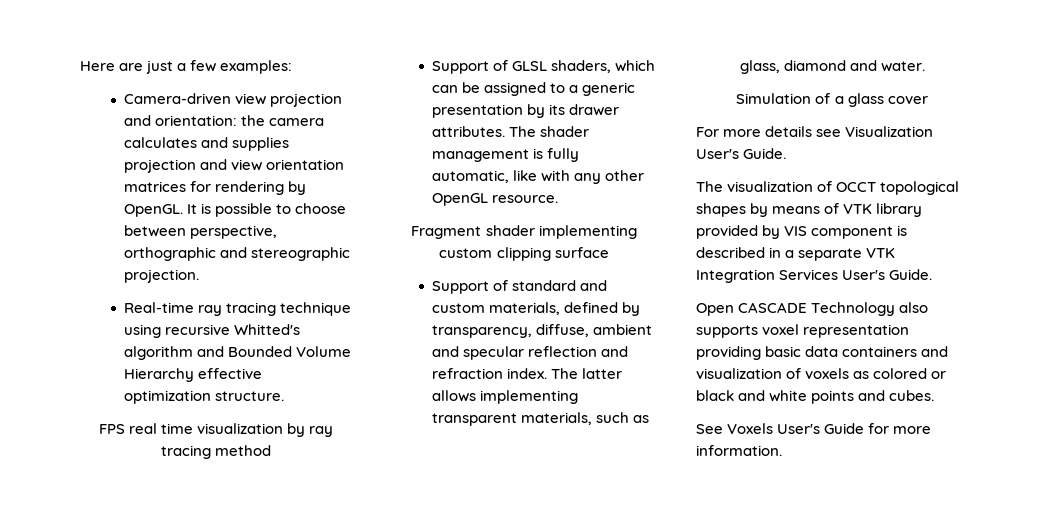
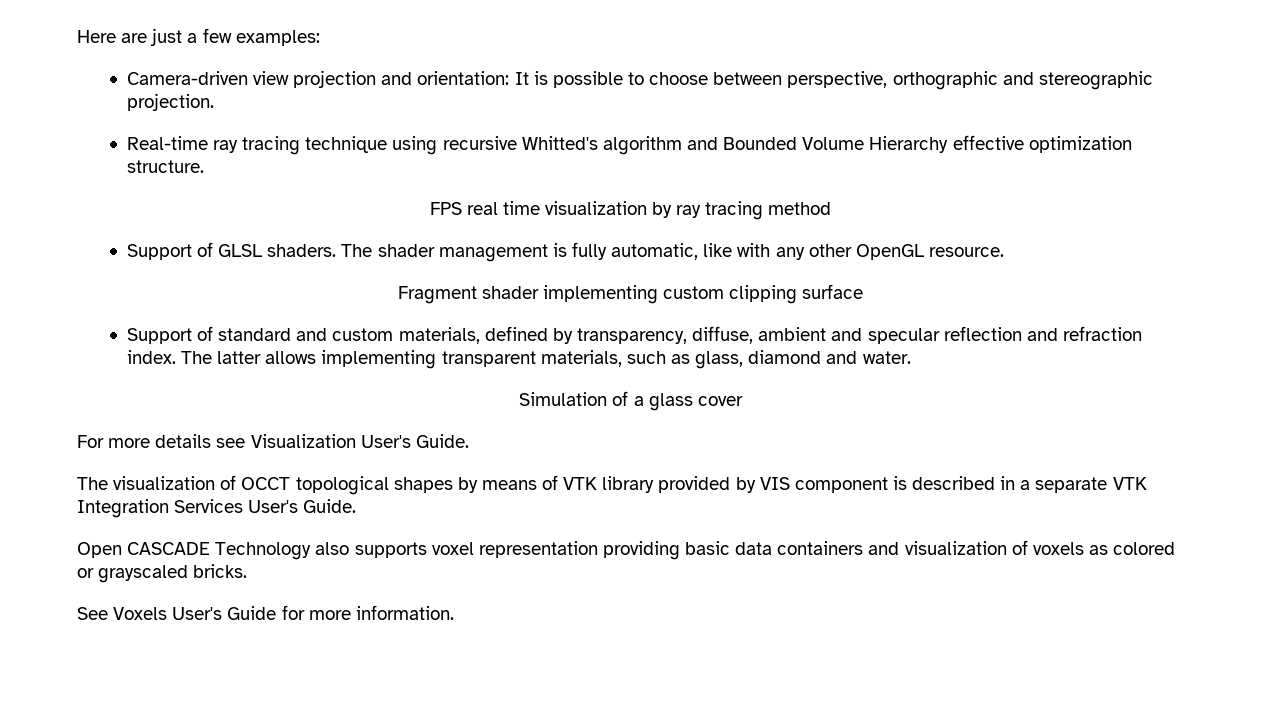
- Camera-driven view projection and orientation: the camera calculates and supplies projection and view orientation matrices for rendering by OpenGL. It is possible to choose between perspective, orthographic and stereographic projection.
+ Camera-driven view projection and orientation: It is possible to choose between perspective, orthographic and stereographic projection.
- Support of GLSL shaders, which can be assigned to a generic presentation by its drawer attributes.
+ Support of GLSL shaders.
- Open CASCADE Technology also supports voxel representation providing basic data containers and visualization of voxels as colored or black and white points and cubes.
+ Open CASCADE Technology also supports voxel representation providing basic data containers and visualization of voxels as colored or grayscaled bricks.

